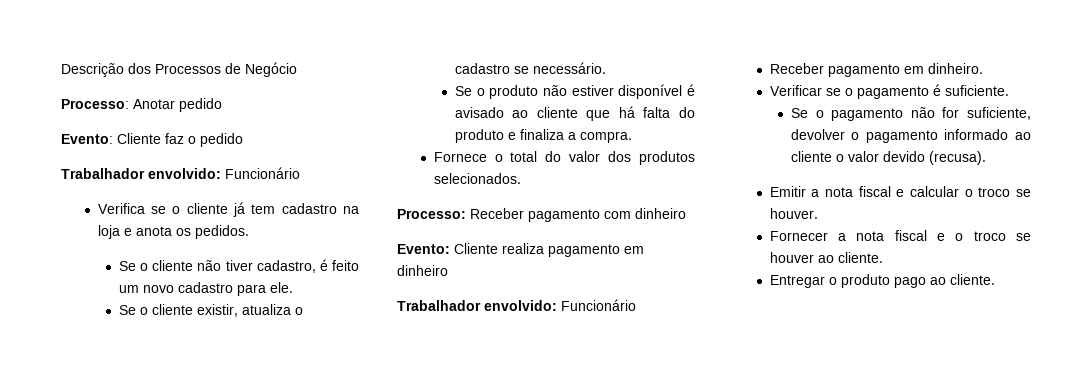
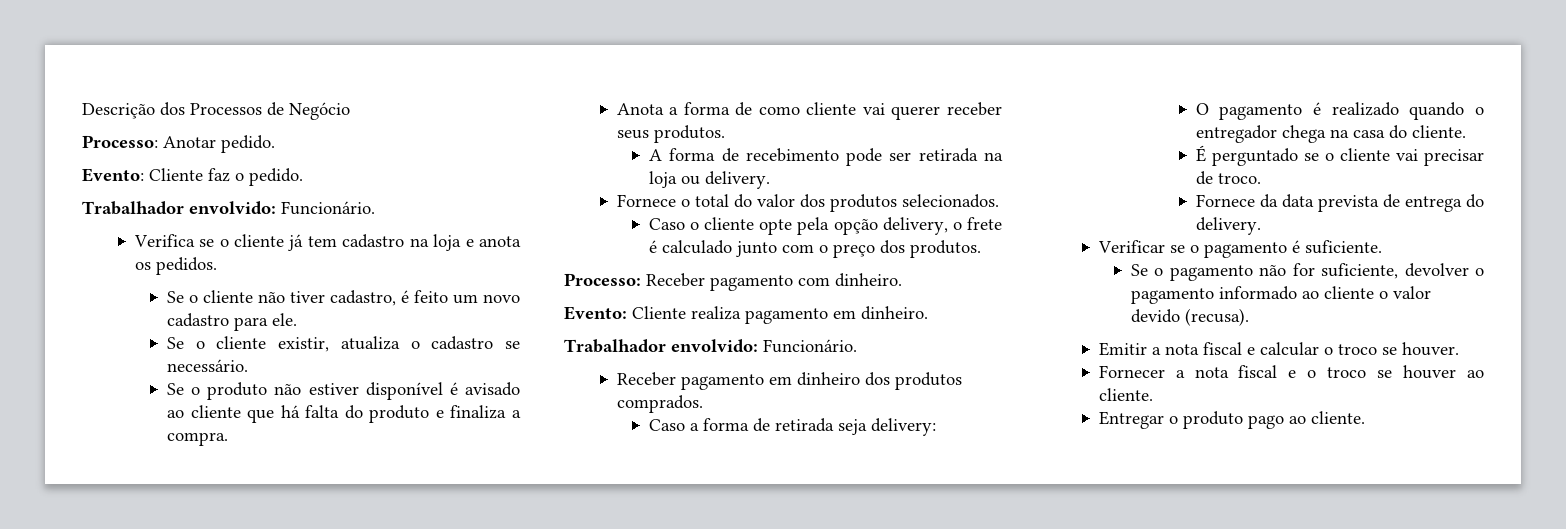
- Processo: Anotar pedido
+ Processo: Anotar pedido.
- Evento: Cliente faz o pedido
- Trabalhador envolvido: Funcionário
+ Evento: Cliente faz o pedido.
+ Trabalhador envolvido: Funcionário.
+ Anota a forma de como cliente vai querer receber seus produtos.
+ A forma de recebimento pode ser retirada na loja ou delivery.
+ Caso o cliente opte pela opção delivery, o frete é calculado junto com o preço dos produtos.
- Processo: Receber pagamento com dinheiro
+ Processo: Receber pagamento com dinheiro.
- Evento: Cliente realiza pagamento em dinheiro
- Trabalhador envolvido: Funcionário
+ Evento: Cliente realiza pagamento em dinheiro.
+ Trabalhador envolvido: Funcionário.
- Receber pagamento em dinheiro.
+ Receber pagamento em dinheiro dos produtos comprados.
+ Caso a forma de retirada seja delivery:
+ O pagamento é realizado quando o entregador chega na casa do cliente.
+ É perguntado se o cliente vai precisar de troco.
+ Fornece da data prevista de entrega do delivery.

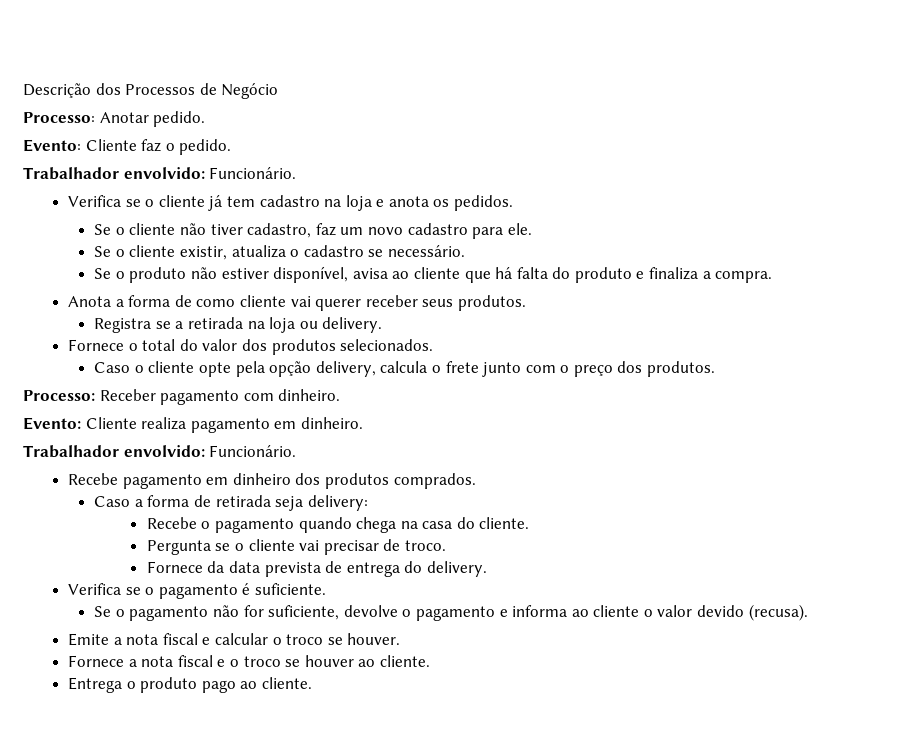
- Se o cliente não tiver cadastro, é feito um novo cadastro para ele.
+ Se o cliente não tiver cadastro, faz um novo cadastro para ele.
- Se o produto não estiver disponível é avisado ao cliente que há falta do produto e finaliza a compra.
+ Se o produto não estiver disponível, avisa ao cliente que há falta do produto e finaliza a compra.
- A forma de recebimento pode ser retirada na loja ou delivery.
+ Registra se a retirada na loja ou delivery.
- Caso o cliente opte pela opção delivery, o frete é calculado junto com o preço dos produtos.
+ Caso o cliente opte pela opção delivery, calcula o frete junto com o preço dos produtos.
- Receber pagamento em dinheiro dos produtos comprados.
+ Recebe pagamento em dinheiro dos produtos comprados.
- O pagamento é realizado quando o entregador chega na casa do cliente.
+ Recebe o pagamento quando chega na casa do cliente.
- É perguntado se o cliente vai precisar de troco.
+ Pergunta se o cliente vai precisar de troco.
- Verificar se o pagamento é suficiente.
+ Verifica se o pagamento é suficiente.
- Se o pagamento não for suficiente, devolver o pagamento informado ao cliente o valor devido (recusa).
+ Se o pagamento não for suficiente, devolve o pagamento e informa ao cliente o valor devido (recusa).
- Emitir a nota fiscal e calcular o troco se houver.
+ Emite a nota fiscal e calcular o troco se houver.
- Fornecer a nota fiscal e o troco se houver ao cliente.
+ Fornece a nota fiscal e o troco se houver ao cliente.
- Entregar o produto pago ao cliente.
+ Entrega o produto pago ao cliente.

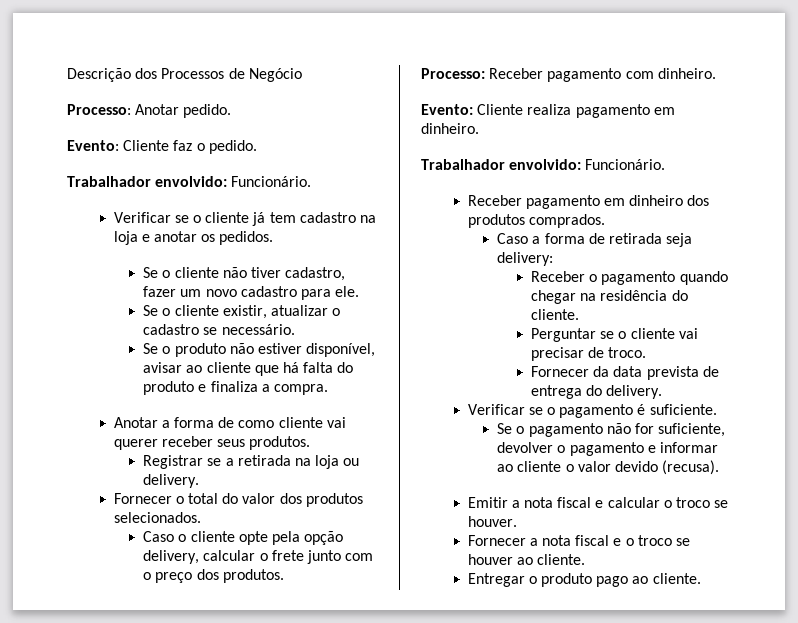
- Verifica se o cliente já tem cadastro na loja e anota os pedidos.
+ Verificar se o cliente já tem cadastro na loja e anotar os pedidos.
- Se o cliente não tiver cadastro, faz um novo cadastro para ele.
+ Se o cliente não tiver cadastro, fazer um novo cadastro para ele.
- Se o cliente existir, atualiza o cadastro se necessário.
+ Se o cliente existir, atualizar o cadastro se necessário.
- Se o produto não estiver disponível, avisa ao cliente que há falta do produto e finaliza a compra.
+ Se o produto não estiver disponível, avisar ao cliente que há falta do produto e finaliza a compra.
- Anota a forma de como cliente vai querer receber seus produtos.
+ Anotar a forma de como cliente vai querer receber seus produtos.
- Registra se a retirada na loja ou delivery.
+ Registrar se a retirada na loja ou delivery.
- Fornece o total do valor dos produtos selecionados.
+ Fornecer o total do valor dos produtos selecionados.
- Caso o cliente opte pela opção delivery, calcula o frete junto com o preço dos produtos.
+ Caso o cliente opte pela opção delivery, calcular o frete junto com o preço dos produtos.
- Recebe pagamento em dinheiro dos produtos comprados.
+ Receber pagamento em dinheiro dos produtos comprados.
- Recebe o pagamento quando chega na casa do cliente.
+ Receber o pagamento quando chegar na residência do cliente.
- Pergunta se o cliente vai precisar de troco.
+ Perguntar se o cliente vai precisar de troco.
- Fornece da data prevista de entrega do delivery.
+ Fornecer da data prevista de entrega do delivery.
- Verifica se o pagamento é suficiente.
+ Verificar se o pagamento é suficiente.
- Se o pagamento não for suficiente, devolve o pagamento e informa ao cliente o valor devido (recusa).
+ Se o pagamento não for suficiente, devolver o pagamento e informar ao cliente o valor devido (recusa).
- Emite a nota fiscal e calcular o troco se houver.
+ Emitir a nota fiscal e calcular o troco se houver.
- Fornece a nota fiscal e o troco se houver ao cliente.
+ Fornecer a nota fiscal e o troco se houver ao cliente.
- Entrega o produto pago ao cliente.
+ Entregar o produto pago ao cliente.

